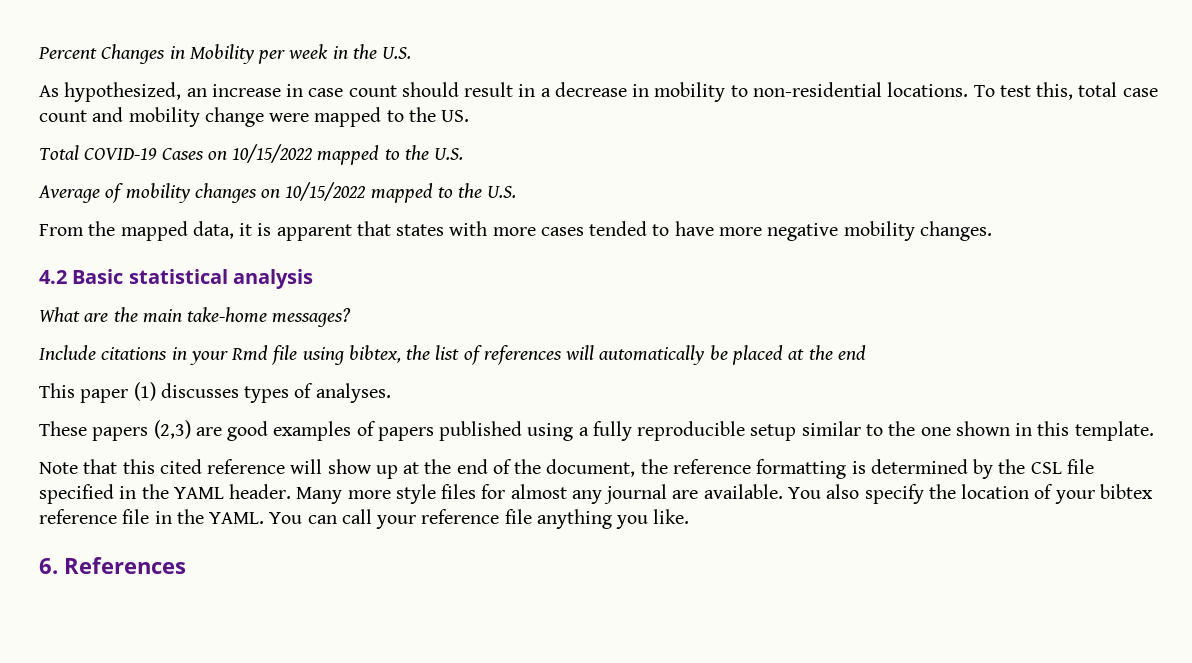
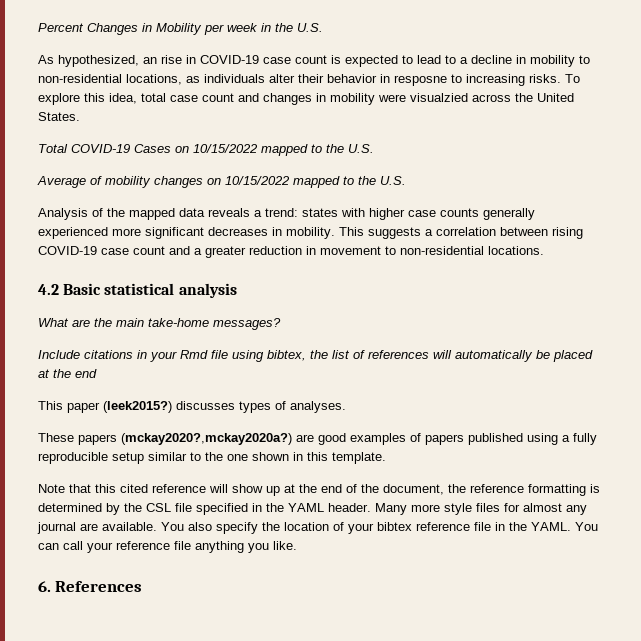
- As hypothesized, an increase in case count should result in a decrease in mobility to non-residential locations. To test this, total case count and mobility change were mapped to the US.
+ As hypothesized, an rise in COVID-19 case count is expected to lead to a decline in mobility to non-residential locations, as individuals alter their behavior in resposne to increasing risks. To explore this idea, total case count and changes in mobility were visualzied across the United States.
- From the mapped data, it is apparent that states with more cases tended to have more negative mobility changes.
+ Analysis of the mapped data reveals a trend: states with higher case counts generally experienced more significant decreases in mobility. This suggests a correlation between rising COVID-19 case count and a greater reduction in movement to non-residential locations.
- This paper (1) discusses types of analyses.
+ This paper (leek2015?) discusses types of analyses.
- These papers (2,3) are good examples of papers published using a fully reproducible setup similar to the one shown in this template.
+ These papers (mckay2020?,mckay2020a?) are good examples of papers published using a fully reproducible setup similar to the one shown in this template.

